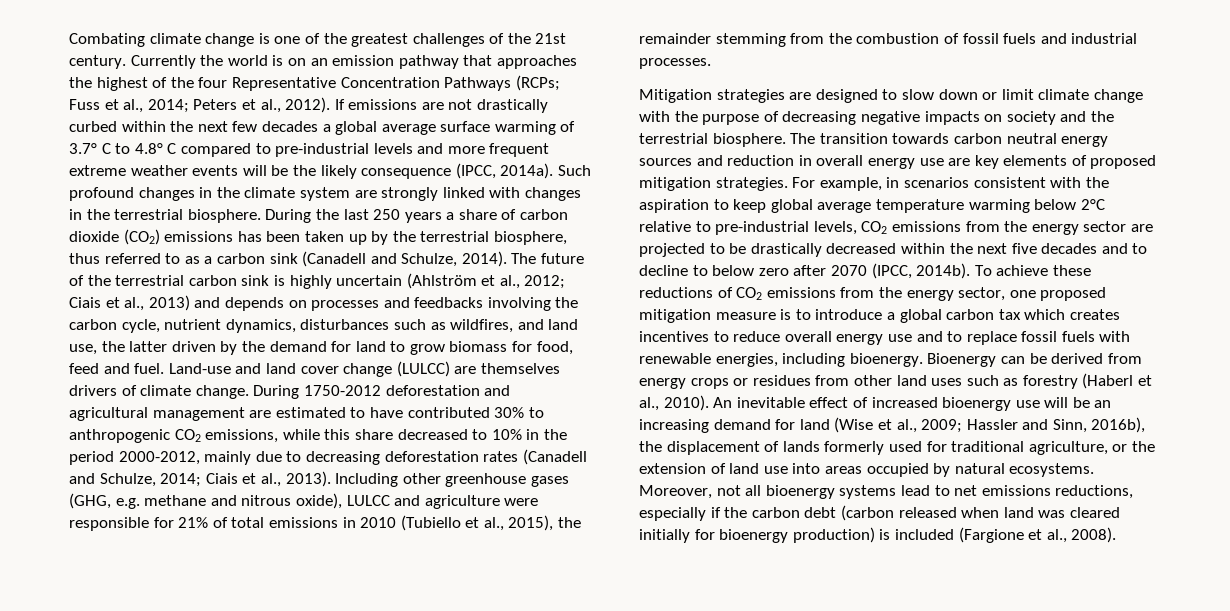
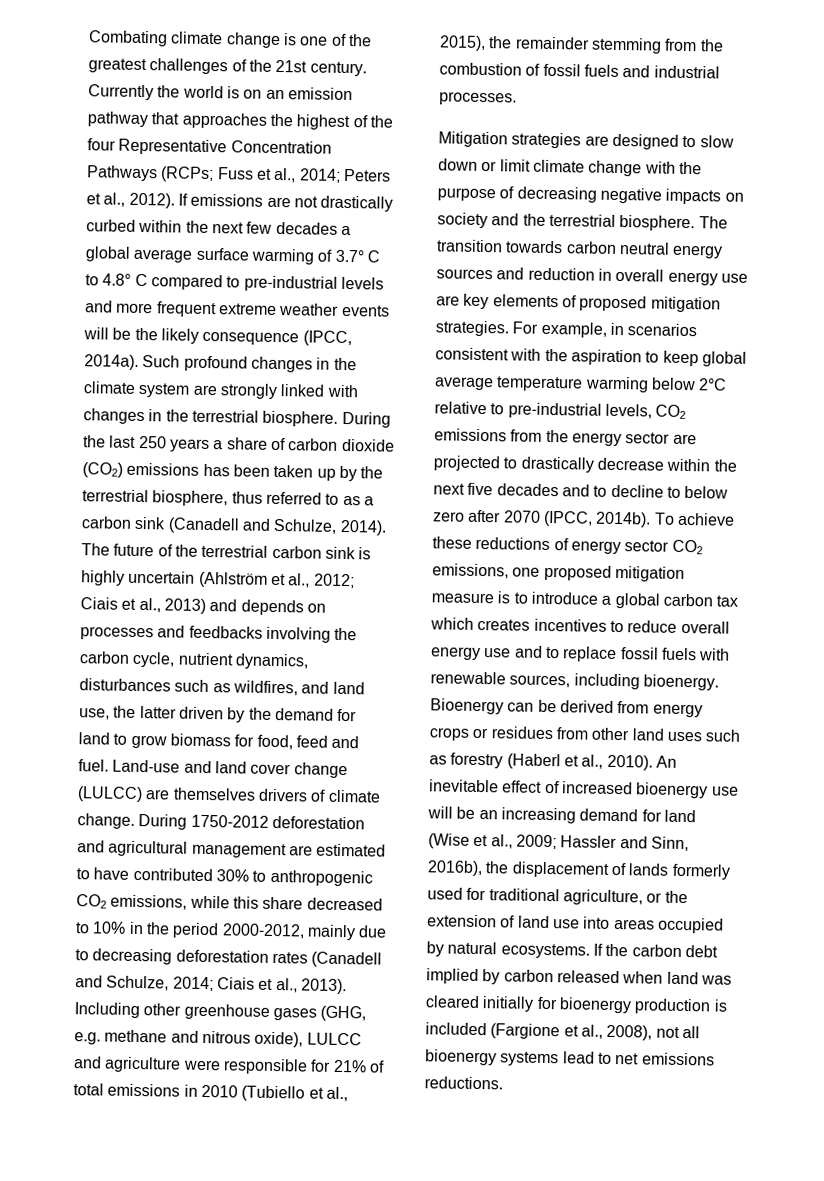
- For example, in scenarios consistent with the aspiration to keep global average temperature warming below 2°C relative to pre-industrial levels, CO2 emissions from the energy sector are projected to be drastically decreased within the next five decades and to decline to below zero after 2070 (IPCC, 2014b).
+ For example, in scenarios consistent with the aspiration to keep global average temperature warming below 2°C relative to pre-industrial levels, CO2 emissions from the energy sector are projected to drastically decrease within the next five decades and to decline to below zero after 2070 (IPCC, 2014b).
- To achieve these reductions of CO2 emissions from the energy sector, one proposed mitigation measure is to introduce a global carbon tax which creates incentives to reduce overall energy use and to replace fossil fuels with renewable energies, including bioenergy.
+ To achieve these reductions of energy sector CO2 emissions, one proposed mitigation measure is to introduce a global carbon tax which creates incentives to reduce overall energy use and to replace fossil fuels with renewable sources, including bioenergy.
- Moreover, not all bioenergy systems lead to net emissions reductions, especially if the carbon debt (carbon released when land was cleared initially for bioenergy production) is included (Fargione et al., 2008).
+ If the carbon debt implied by carbon released when land was cleared initially for bioenergy production is included (Fargione et al., 2008), not all bioenergy systems lead to net emissions reductions.

